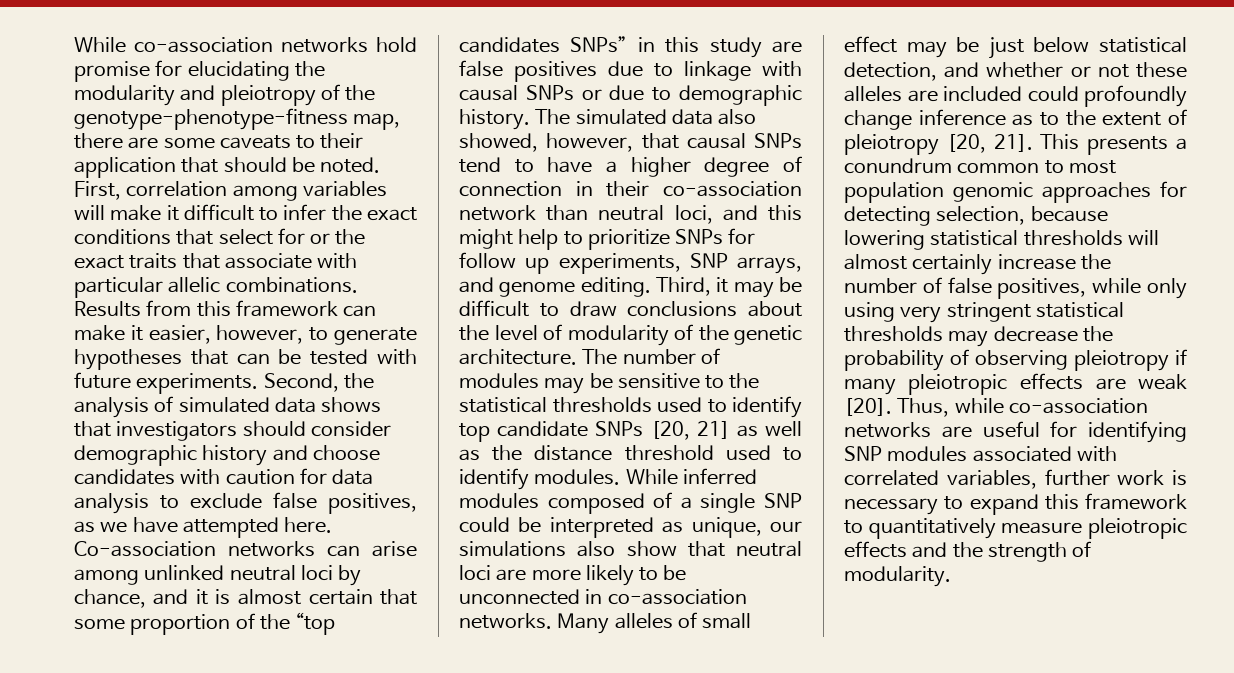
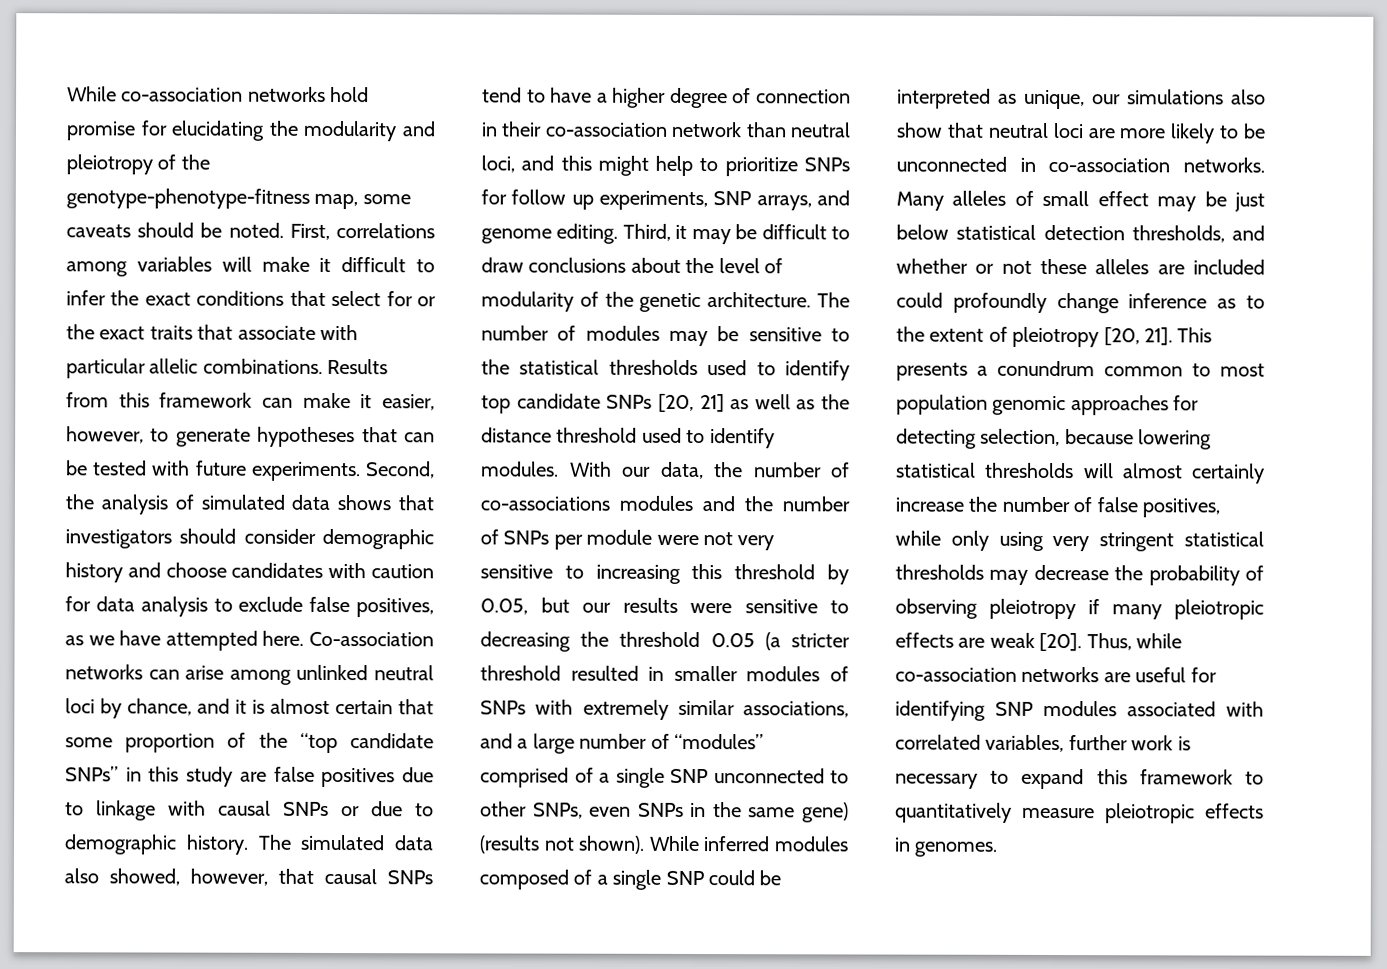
- While co-association networks hold promise for elucidating the modularity and pleiotropy of the genotype-phenotype-fitness map, there are some caveats to their application that should be noted.
+ While co-association networks hold promise for elucidating the modularity and pleiotropy of the genotype-phenotype-fitness map, some caveats should be noted.
- First, correlation among variables will make it difficult to infer the exact conditions that select for or the exact traits that associate with particular allelic combinations.
+ First, correlations among variables will make it difficult to infer the exact conditions that select for or the exact traits that associate with particular allelic combinations.
- Co-association networks can arise among unlinked neutral loci by chance, and it is almost certain that some proportion of the “top candidates SNPs” in this study are false positives due to linkage with causal SNPs or due to demographic history.
+ Co-association networks can arise among unlinked neutral loci by chance, and it is almost certain that some proportion of the “top candidate SNPs” in this study are false positives due to linkage with causal SNPs or due to demographic history.
+ With our data, the number of co-associations modules and the number of SNPs per module were not very sensitive to increasing this threshold by 0.05, but our results were sensitive to decreasing the threshold 0.05 (a stricter threshold resulted in smaller modules of SNPs with extremely similar associations, and a large number of “modules” comprised of a single SNP unconnected to other SNPs, even SNPs in the same gene) (results not shown).
- Many alleles of small effect may be just below statistical detection, and whether or not these alleles are included could profoundly change inference as to the extent of pleiotropy [20, 21].
+ Many alleles of small effect may be just below statistical detection thresholds, and whether or not these alleles are included could profoundly change inference as to the extent of pleiotropy [20, 21].
- Thus, while co-association networks are useful for identifying SNP modules associated with correlated variables, further work is necessary to expand this framework to quantitatively measure pleiotropic effects and the strength of modularity.
+ Thus, while co-association networks are useful for identifying SNP modules associated with correlated variables, further work is necessary to expand this framework to quantitatively measure pleiotropic effects in genomes.

